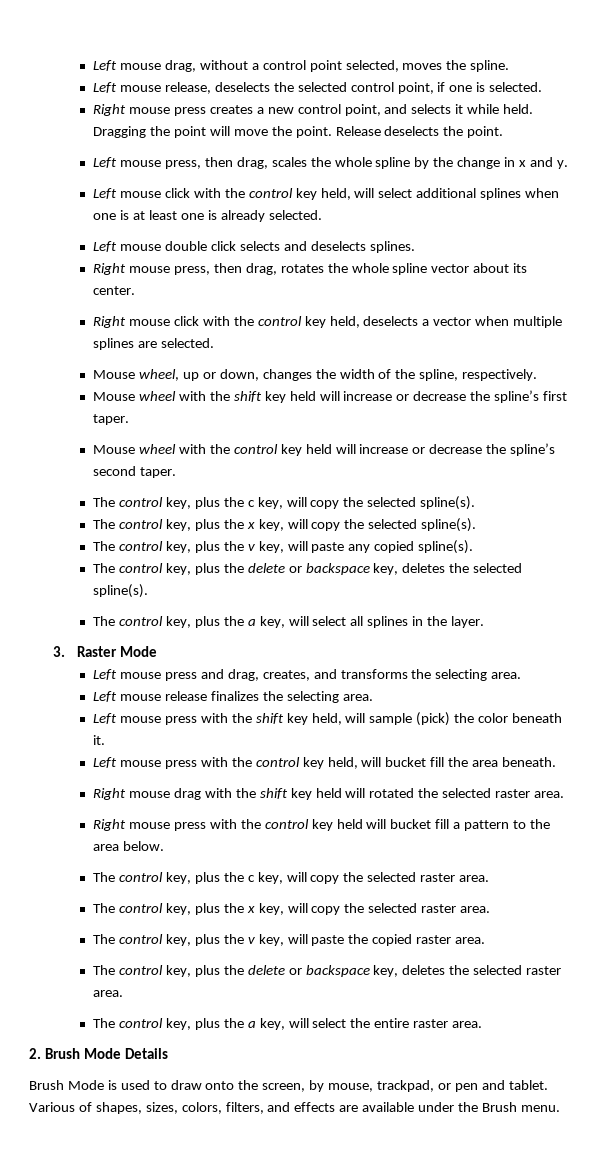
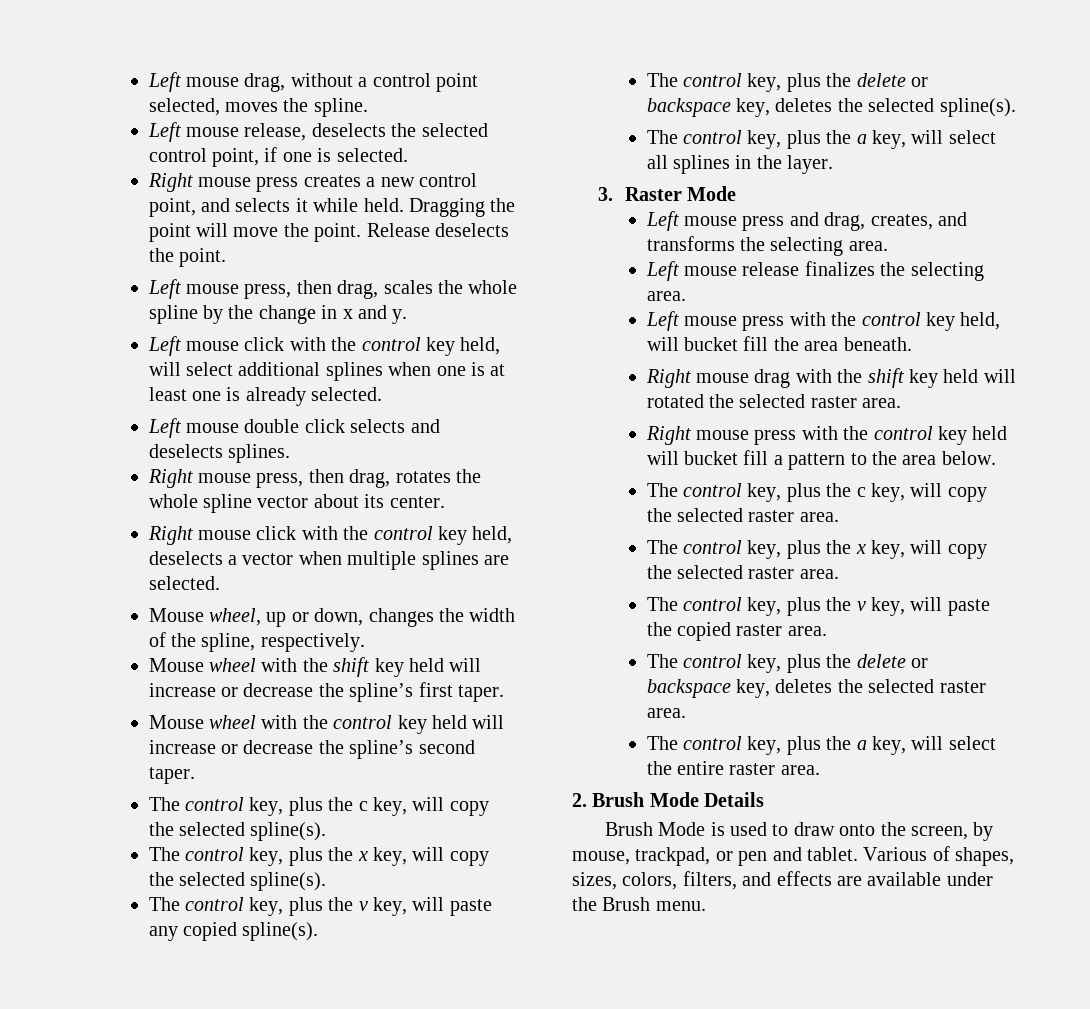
- Left mouse press with the shift key held, will sample (pick) the color beneath it.

